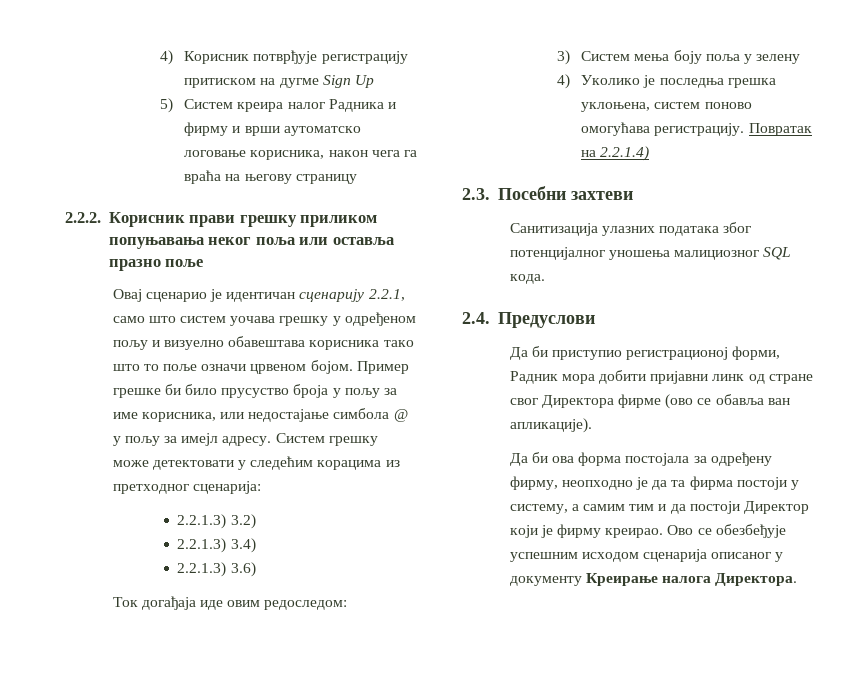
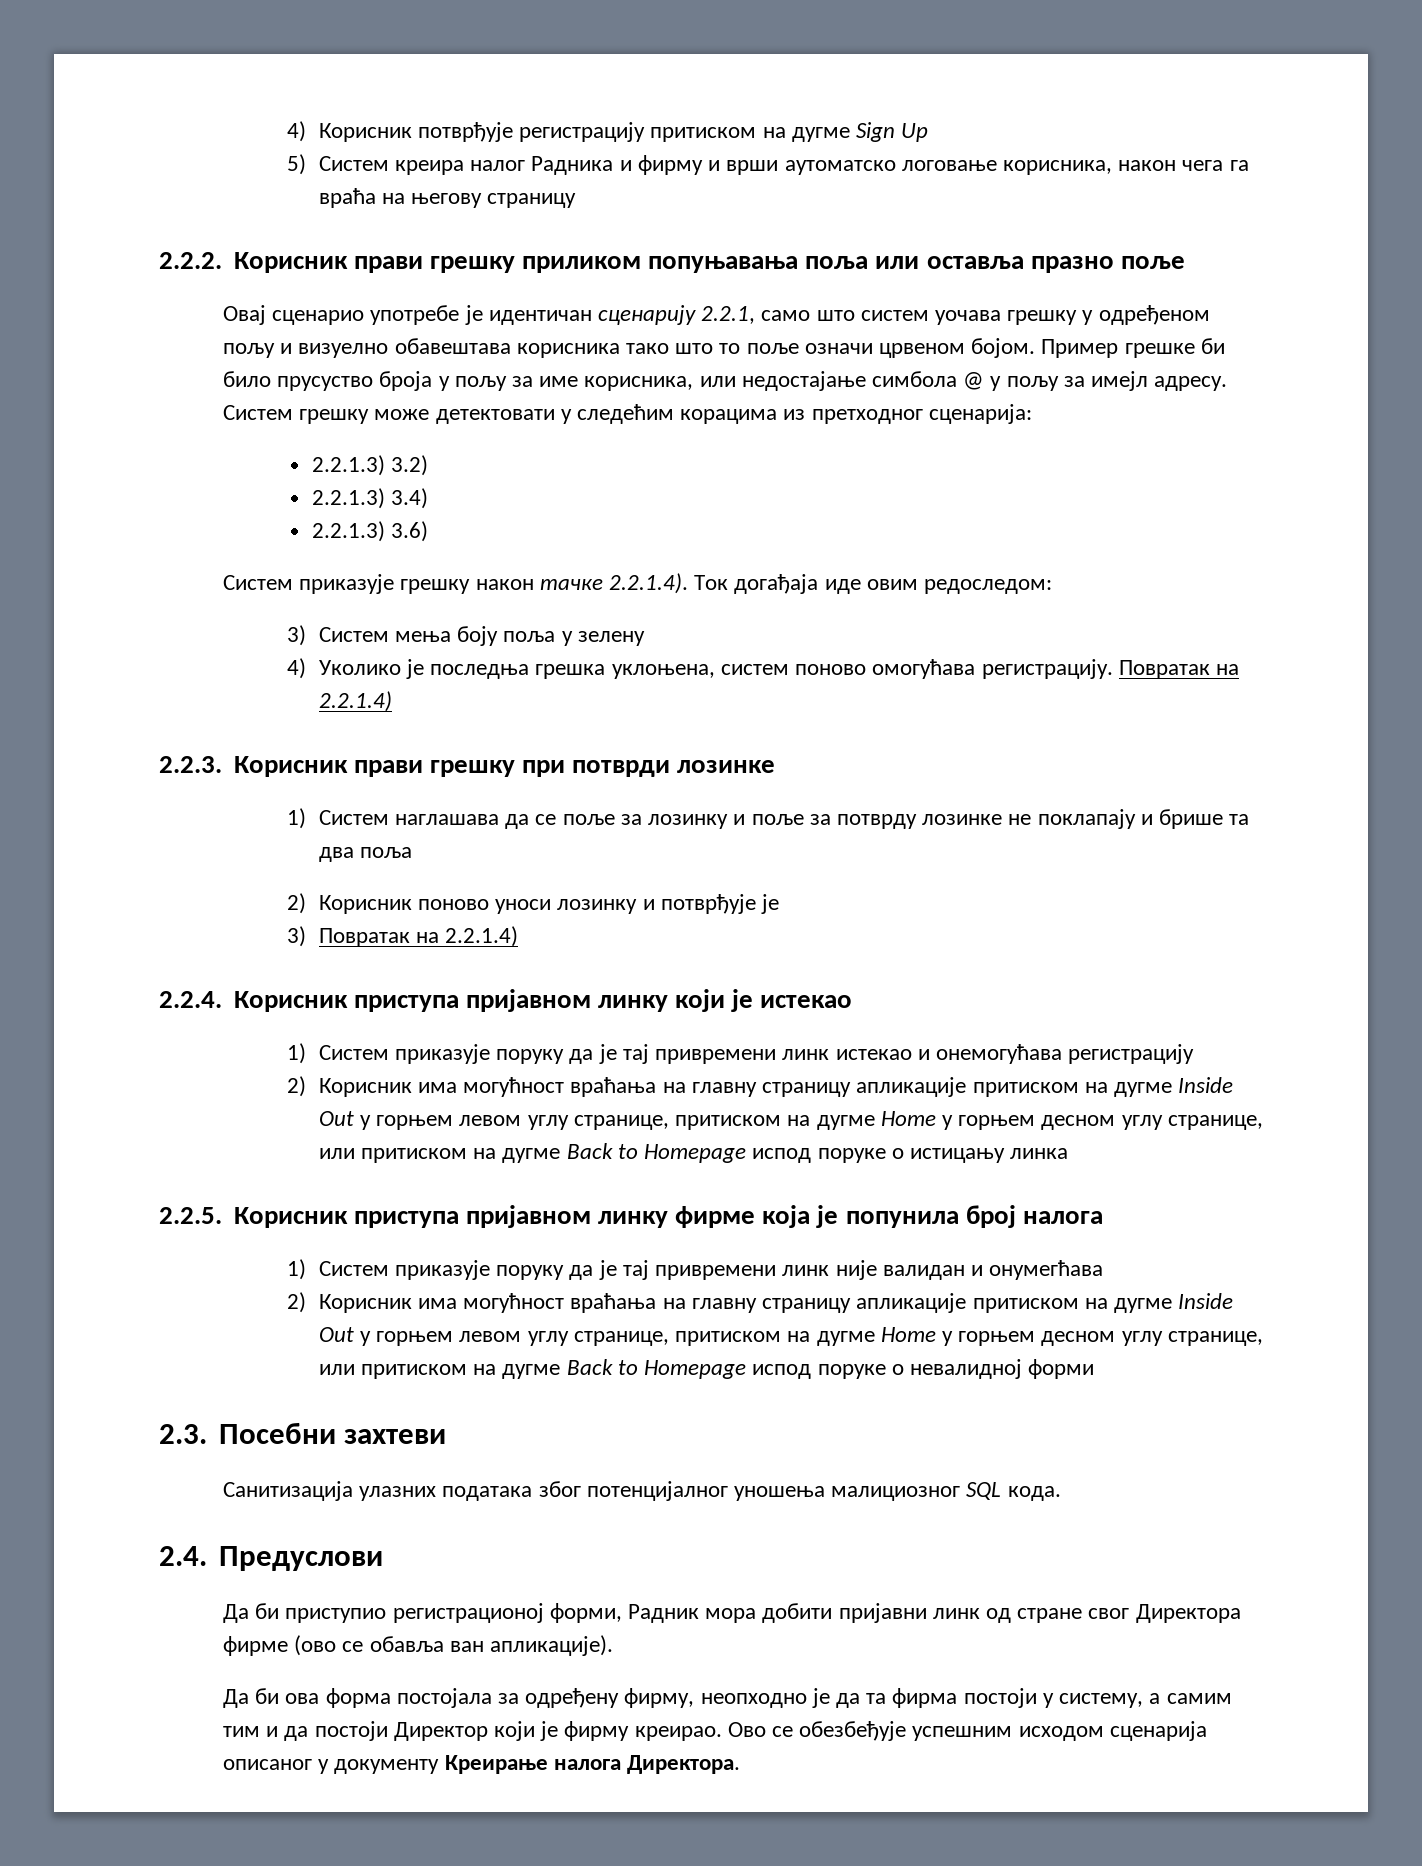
- 2.2.2. Корисник прави грешку приликом попуњавања неког поља или оставља празно поље
+ 2.2.2. Корисник прави грешку приликом попуњавања поља или оставља празно поље
- Овај сценарио је идентичан сценарију 2.2.1, само што систем уочава грешку у одређеном пољу и визуелно обавештава корисника тако што то поље означи црвеном бојом.
+ Овај сценарио употребе је идентичан сценарију 2.2.1, само што систем уочава грешку у одређеном пољу и визуелно обавештава корисника тако што то поље означи црвеном бојом.
- Ток догађаја иде овим редоследом:
+ Систем приказује грешку након тачке 2.2.1.4). Ток догађаја иде овим редоследом:
+ 2.2.3. Корисник прави грешку при потврди лозинке
+ 1) Систем наглашава да се поље за лозинку и поље за потврду лозинке не поклапају и брише та два поља
+ 2) Корисник поново уноси лозинку и потврђује је
+ 3) Повратак на 2.2.1.4)
+ 2.2.4. Корисник приступа пријавном линку који је истекао
+ 1) Систем приказује поруку да је тај привремени линк истекао и онемогућава регистрацију
+ 2) Корисник има могућност враћања на главну страницу апликације притиском на дугме Inside Out у горњем левом углу странице, притиском на дугме Home у горњем десном углу странице, или притиском на дугме Back to Homepage испод поруке о истицању линка
+ 2.2.5. Корисник приступа пријавном линку фирме која је попунила број налога
+ 1) Систем приказује поруку да је тај привремени линк није валидан и онумегћава
+ 2) Корисник има могућност враћања на главну страницу апликације притиском на дугме Inside Out у горњем левом углу странице, притиском на дугме Home у горњем десном углу странице, или притиском на дугме Back to Homepage испод поруке о невалидној форми

